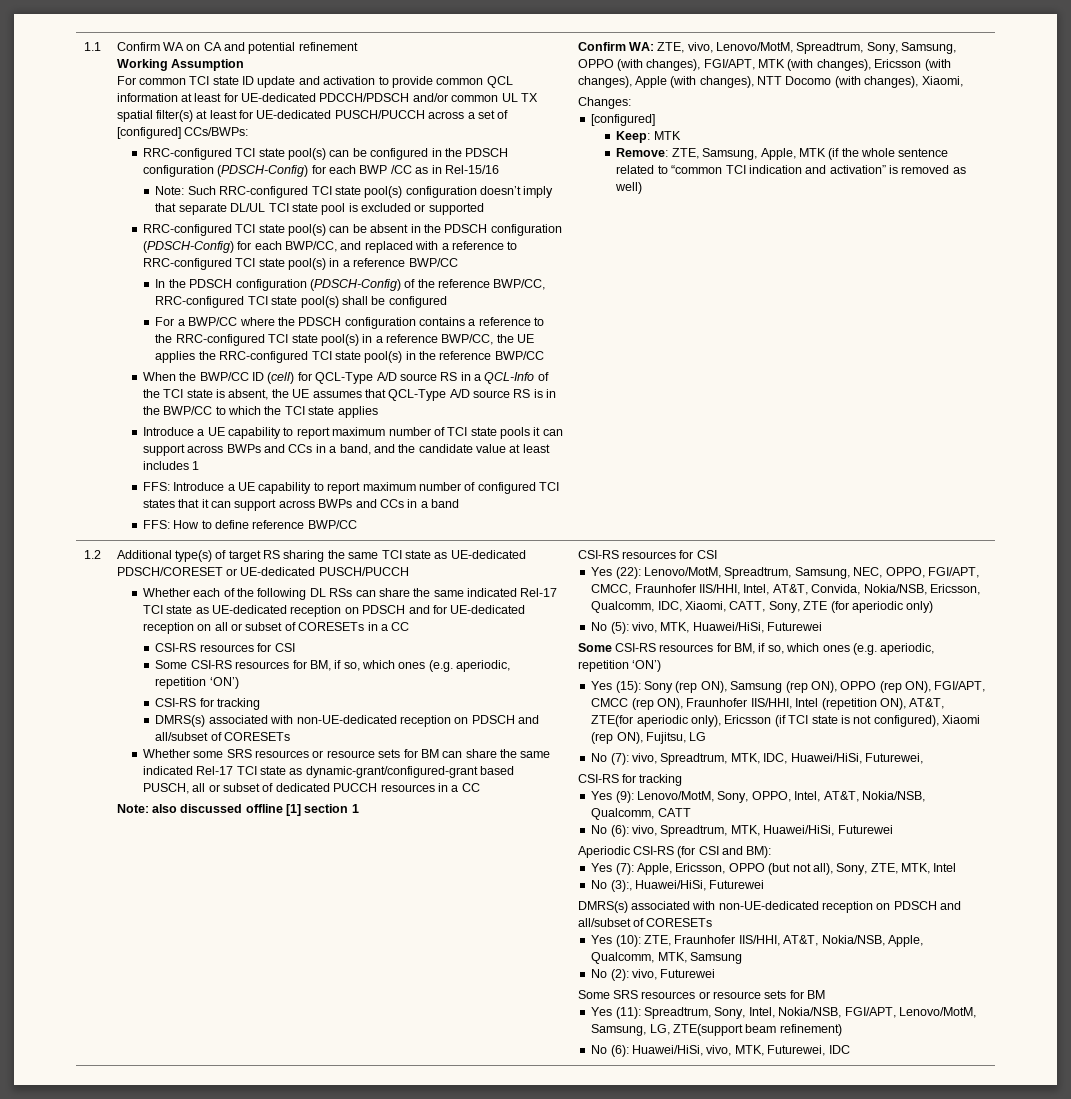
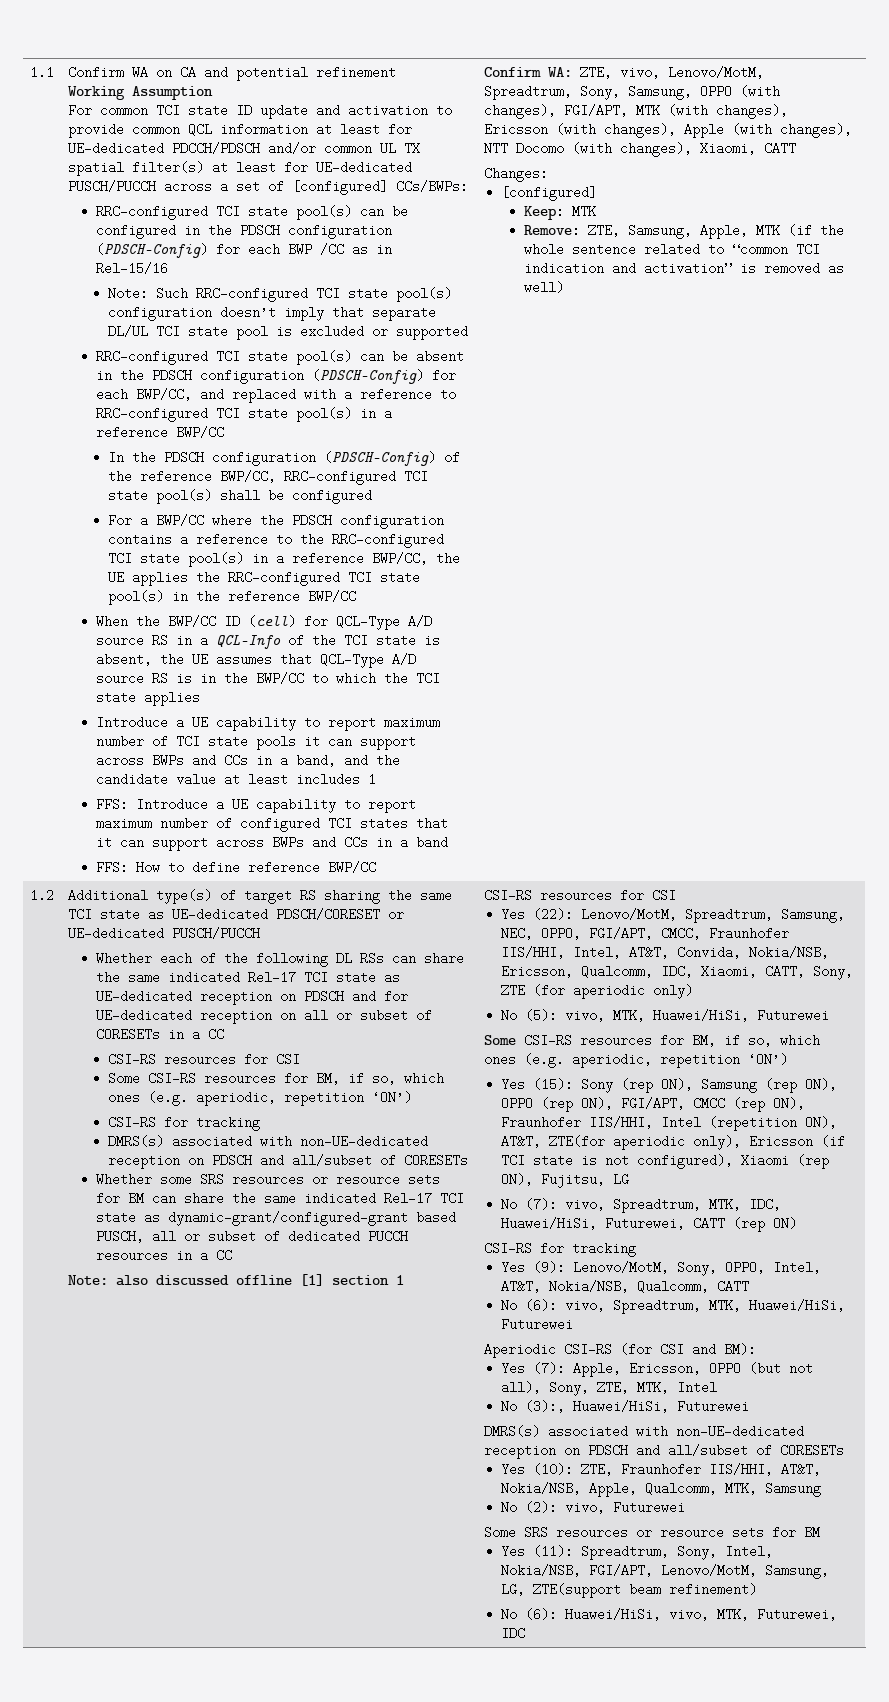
- Confirm WA: ZTE, vivo, Lenovo/MotM, Spreadtrum, Sony, Samsung, OPPO (with changes), FGI/APT, MTK (with changes), Ericsson (with changes), Apple (with changes), NTT Docomo (with changes), Xiaomi,
+ Confirm WA: ZTE, vivo, Lenovo/MotM, Spreadtrum, Sony, Samsung, OPPO (with changes), FGI/APT, MTK (with changes), Ericsson (with changes), Apple (with changes), NTT Docomo (with changes), Xiaomi, CATT
- No (7): vivo, Spreadtrum, MTK, IDC, Huawei/HiSi, Futurewei,
+ No (7): vivo, Spreadtrum, MTK, IDC, Huawei/HiSi, Futurewei, CATT (rep ON)

